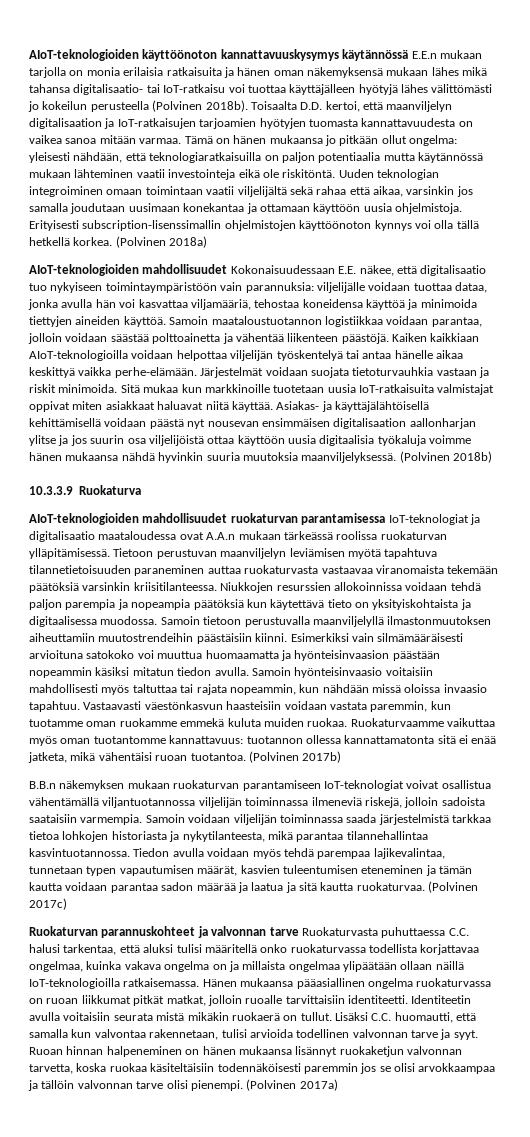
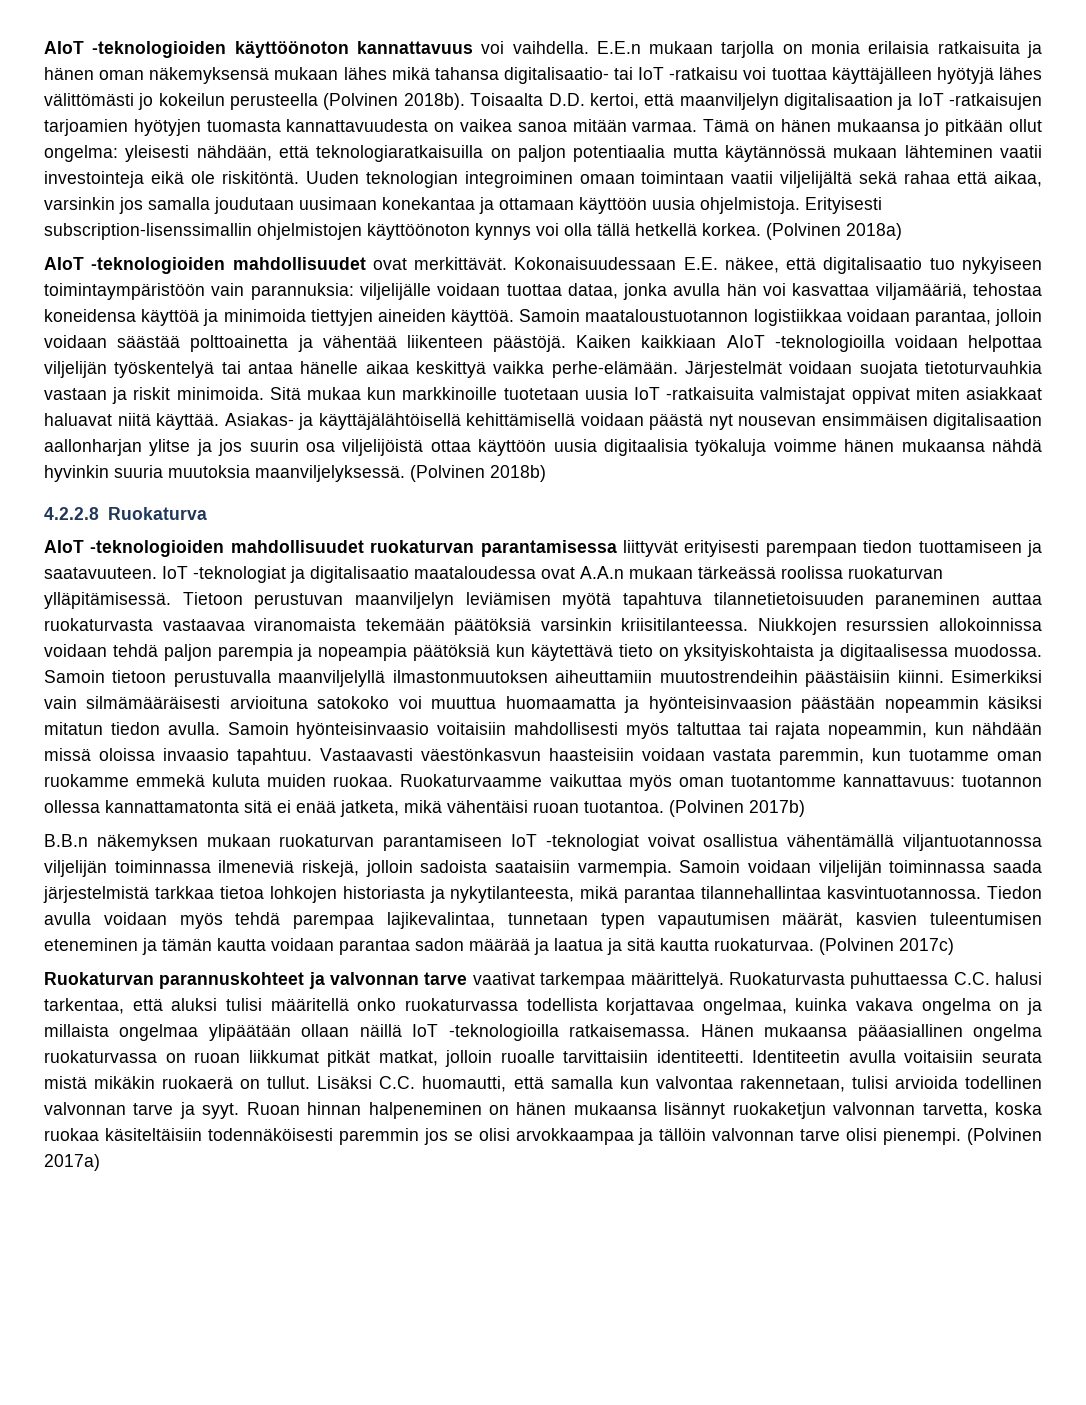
- AIoT-teknologioiden käyttöönoton kannattavuuskysymys käytännössä E.E.n mukaan tarjolla on monia erilaisia ratkaisuita ja hänen oman näkemyksensä mukaan lähes mikä tahansa digitalisaatio- tai IoT-ratkaisu voi tuottaa käyttäjälleen hyötyjä lähes välittömästi jo kokeilun perusteella (Polvinen 2018b).
+ AIoT -teknologioiden käyttöönoton kannattavuus voi vaihdella. E.E.n mukaan tarjolla on monia erilaisia ratkaisuita ja hänen oman näkemyksensä mukaan lähes mikä tahansa digitalisaatio- tai IoT -ratkaisu voi tuottaa käyttäjälleen hyötyjä lähes välittömästi jo kokeilun perusteella (Polvinen 2018b).
- Toisaalta D.D. kertoi, että maanviljelyn digitalisaation ja IoT-ratkaisujen tarjoamien hyötyjen tuomasta kannattavuudesta on vaikea sanoa mitään varmaa.
+ Toisaalta D.D. kertoi, että maanviljelyn digitalisaation ja IoT -ratkaisujen tarjoamien hyötyjen tuomasta kannattavuudesta on vaikea sanoa mitään varmaa.
- AIoT-teknologioiden mahdollisuudet Kokonaisuudessaan E.E. näkee, että digitalisaatio tuo nykyiseen toimintaympäristöön vain parannuksia: viljelijälle voidaan tuottaa dataa, jonka avulla hän voi kasvattaa viljamääriä, tehostaa koneidensa käyttöä ja minimoida tiettyjen aineiden käyttöä.
+ AIoT -teknologioiden mahdollisuudet ovat merkittävät. Kokonaisuudessaan E.E. näkee, että digitalisaatio tuo nykyiseen toimintaympäristöön vain parannuksia: viljelijälle voidaan tuottaa dataa, jonka avulla hän voi kasvattaa viljamääriä, tehostaa koneidensa käyttöä ja minimoida tiettyjen aineiden käyttöä.
- Kaiken kaikkiaan AIoT-teknologioilla voidaan helpottaa viljelijän työskentelyä tai antaa hänelle aikaa keskittyä vaikka perhe-elämään.
+ Kaiken kaikkiaan AIoT -teknologioilla voidaan helpottaa viljelijän työskentelyä tai antaa hänelle aikaa keskittyä vaikka perhe-elämään.
- Sitä mukaa kun markkinoille tuotetaan uusia IoT-ratkaisuita valmistajat oppivat miten asiakkaat haluavat niitä käyttää.
+ Sitä mukaa kun markkinoille tuotetaan uusia IoT -ratkaisuita valmistajat oppivat miten asiakkaat haluavat niitä käyttää.
- 10.3.3.9 Ruokaturva
+ 4.2.2.8 Ruokaturva
- AIoT-teknologioiden mahdollisuudet ruokaturvan parantamisessa IoT-teknologiat ja digitalisaatio maataloudessa ovat A.A.n mukaan tärkeässä roolissa ruokaturvan ylläpitämisessä.
+ AIoT -teknologioiden mahdollisuudet ruokaturvan parantamisessa liittyvät erityisesti parempaan tiedon tuottamiseen ja saatavuuteen. IoT -teknologiat ja digitalisaatio maataloudessa ovat A.A.n mukaan tärkeässä roolissa ruokaturvan ylläpitämisessä.
- B.B.n näkemyksen mukaan ruokaturvan parantamiseen IoT-teknologiat voivat osallistua vähentämällä viljantuotannossa viljelijän toiminnassa ilmeneviä riskejä, jolloin sadoista saataisiin varmempia.
+ B.B.n näkemyksen mukaan ruokaturvan parantamiseen IoT -teknologiat voivat osallistua vähentämällä viljantuotannossa viljelijän toiminnassa ilmeneviä riskejä, jolloin sadoista saataisiin varmempia.
- Ruokaturvan parannuskohteet ja valvonnan tarve Ruokaturvasta puhuttaessa C.C. halusi tarkentaa, että aluksi tulisi määritellä onko ruokaturvassa todellista korjattavaa ongelmaa, kuinka vakava ongelma on ja millaista ongelmaa ylipäätään ollaan näillä IoT-teknologioilla ratkaisemassa.
+ Ruokaturvan parannuskohteet ja valvonnan tarve vaativat tarkempaa määrittelyä. Ruokaturvasta puhuttaessa C.C. halusi tarkentaa, että aluksi tulisi määritellä onko ruokaturvassa todellista korjattavaa ongelmaa, kuinka vakava ongelma on ja millaista ongelmaa ylipäätään ollaan näillä IoT -teknologioilla ratkaisemassa.

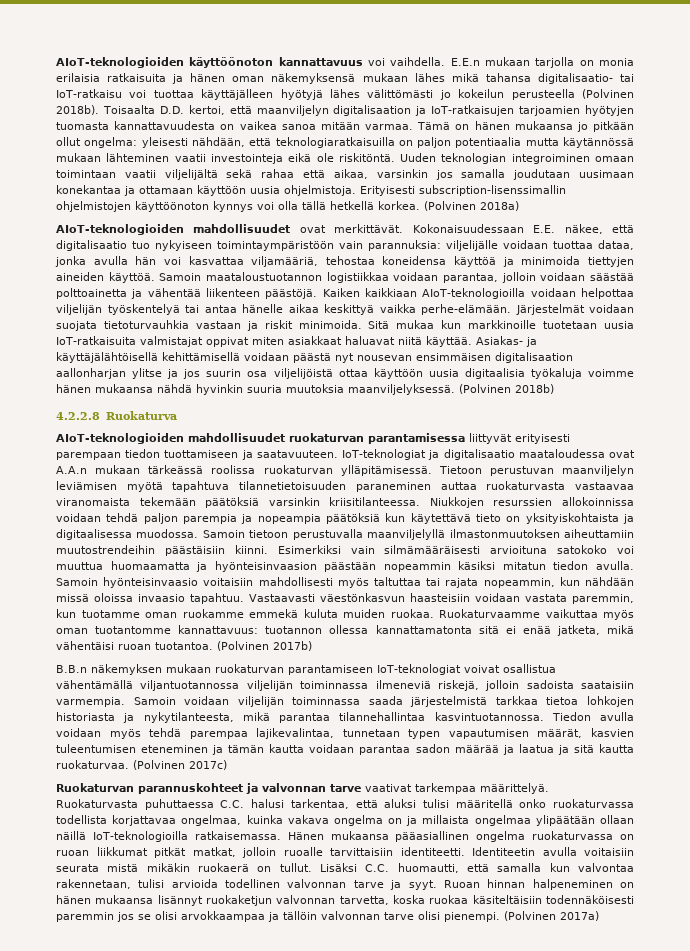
- AIoT -teknologioiden käyttöönoton kannattavuus voi vaihdella.
+ AIoT-teknologioiden käyttöönoton kannattavuus voi vaihdella.
- E.E.n mukaan tarjolla on monia erilaisia ratkaisuita ja hänen oman näkemyksensä mukaan lähes mikä tahansa digitalisaatio- tai IoT -ratkaisu voi tuottaa käyttäjälleen hyötyjä lähes välittömästi jo kokeilun perusteella (Polvinen 2018b).
+ E.E.n mukaan tarjolla on monia erilaisia ratkaisuita ja hänen oman näkemyksensä mukaan lähes mikä tahansa digitalisaatio- tai IoT-ratkaisu voi tuottaa käyttäjälleen hyötyjä lähes välittömästi jo kokeilun perusteella (Polvinen 2018b).
- Toisaalta D.D. kertoi, että maanviljelyn digitalisaation ja IoT -ratkaisujen tarjoamien hyötyjen tuomasta kannattavuudesta on vaikea sanoa mitään varmaa.
+ Toisaalta D.D. kertoi, että maanviljelyn digitalisaation ja IoT-ratkaisujen tarjoamien hyötyjen tuomasta kannattavuudesta on vaikea sanoa mitään varmaa.
- AIoT -teknologioiden mahdollisuudet ovat merkittävät.
+ AIoT-teknologioiden mahdollisuudet ovat merkittävät.
- Kaiken kaikkiaan AIoT -teknologioilla voidaan helpottaa viljelijän työskentelyä tai antaa hänelle aikaa keskittyä vaikka perhe-elämään.
+ Kaiken kaikkiaan AIoT-teknologioilla voidaan helpottaa viljelijän työskentelyä tai antaa hänelle aikaa keskittyä vaikka perhe-elämään.
- Sitä mukaa kun markkinoille tuotetaan uusia IoT -ratkaisuita valmistajat oppivat miten asiakkaat haluavat niitä käyttää.
+ Sitä mukaa kun markkinoille tuotetaan uusia IoT-ratkaisuita valmistajat oppivat miten asiakkaat haluavat niitä käyttää.
- AIoT -teknologioiden mahdollisuudet ruokaturvan parantamisessa liittyvät erityisesti parempaan tiedon tuottamiseen ja saatavuuteen.
+ AIoT-teknologioiden mahdollisuudet ruokaturvan parantamisessa liittyvät erityisesti parempaan tiedon tuottamiseen ja saatavuuteen.
- IoT -teknologiat ja digitalisaatio maataloudessa ovat A.A.n mukaan tärkeässä roolissa ruokaturvan ylläpitämisessä.
+ IoT-teknologiat ja digitalisaatio maataloudessa ovat A.A.n mukaan tärkeässä roolissa ruokaturvan ylläpitämisessä.
- B.B.n näkemyksen mukaan ruokaturvan parantamiseen IoT -teknologiat voivat osallistua vähentämällä viljantuotannossa viljelijän toiminnassa ilmeneviä riskejä, jolloin sadoista saataisiin varmempia.
+ B.B.n näkemyksen mukaan ruokaturvan parantamiseen IoT-teknologiat voivat osallistua vähentämällä viljantuotannossa viljelijän toiminnassa ilmeneviä riskejä, jolloin sadoista saataisiin varmempia.
- Ruokaturvasta puhuttaessa C.C. halusi tarkentaa, että aluksi tulisi määritellä onko ruokaturvassa todellista korjattavaa ongelmaa, kuinka vakava ongelma on ja millaista ongelmaa ylipäätään ollaan näillä IoT -teknologioilla ratkaisemassa.
+ Ruokaturvasta puhuttaessa C.C. halusi tarkentaa, että aluksi tulisi määritellä onko ruokaturvassa todellista korjattavaa ongelmaa, kuinka vakava ongelma on ja millaista ongelmaa ylipäätään ollaan näillä IoT-teknologioilla ratkaisemassa.

